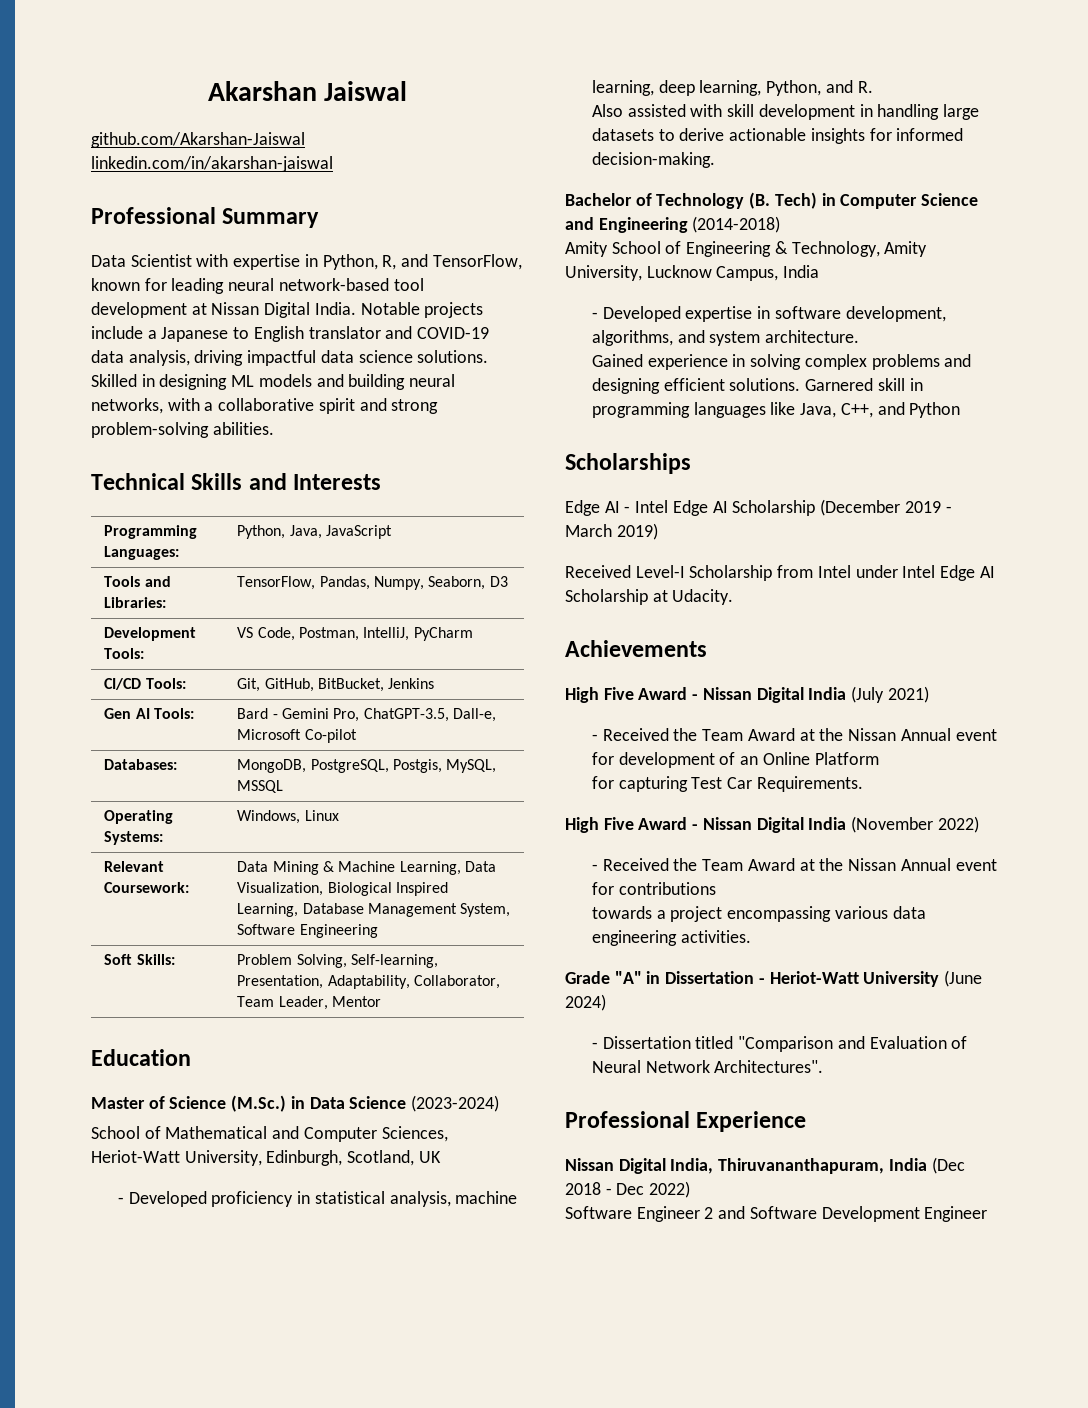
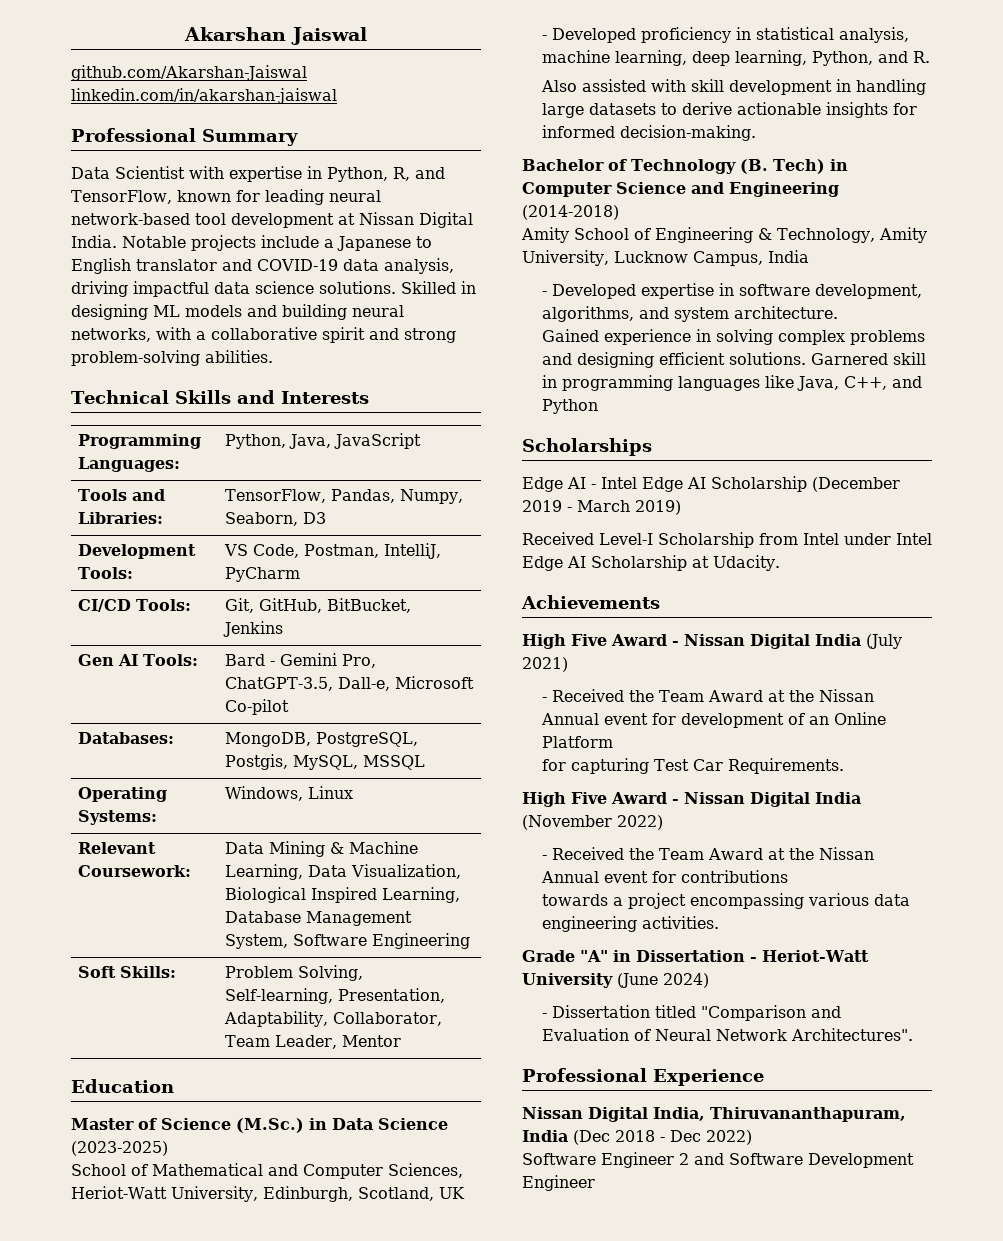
- Master of Science (M.Sc.) in Data Science (2023-2024)
+ Master of Science (M.Sc.) in Data Science (2023-2025)

